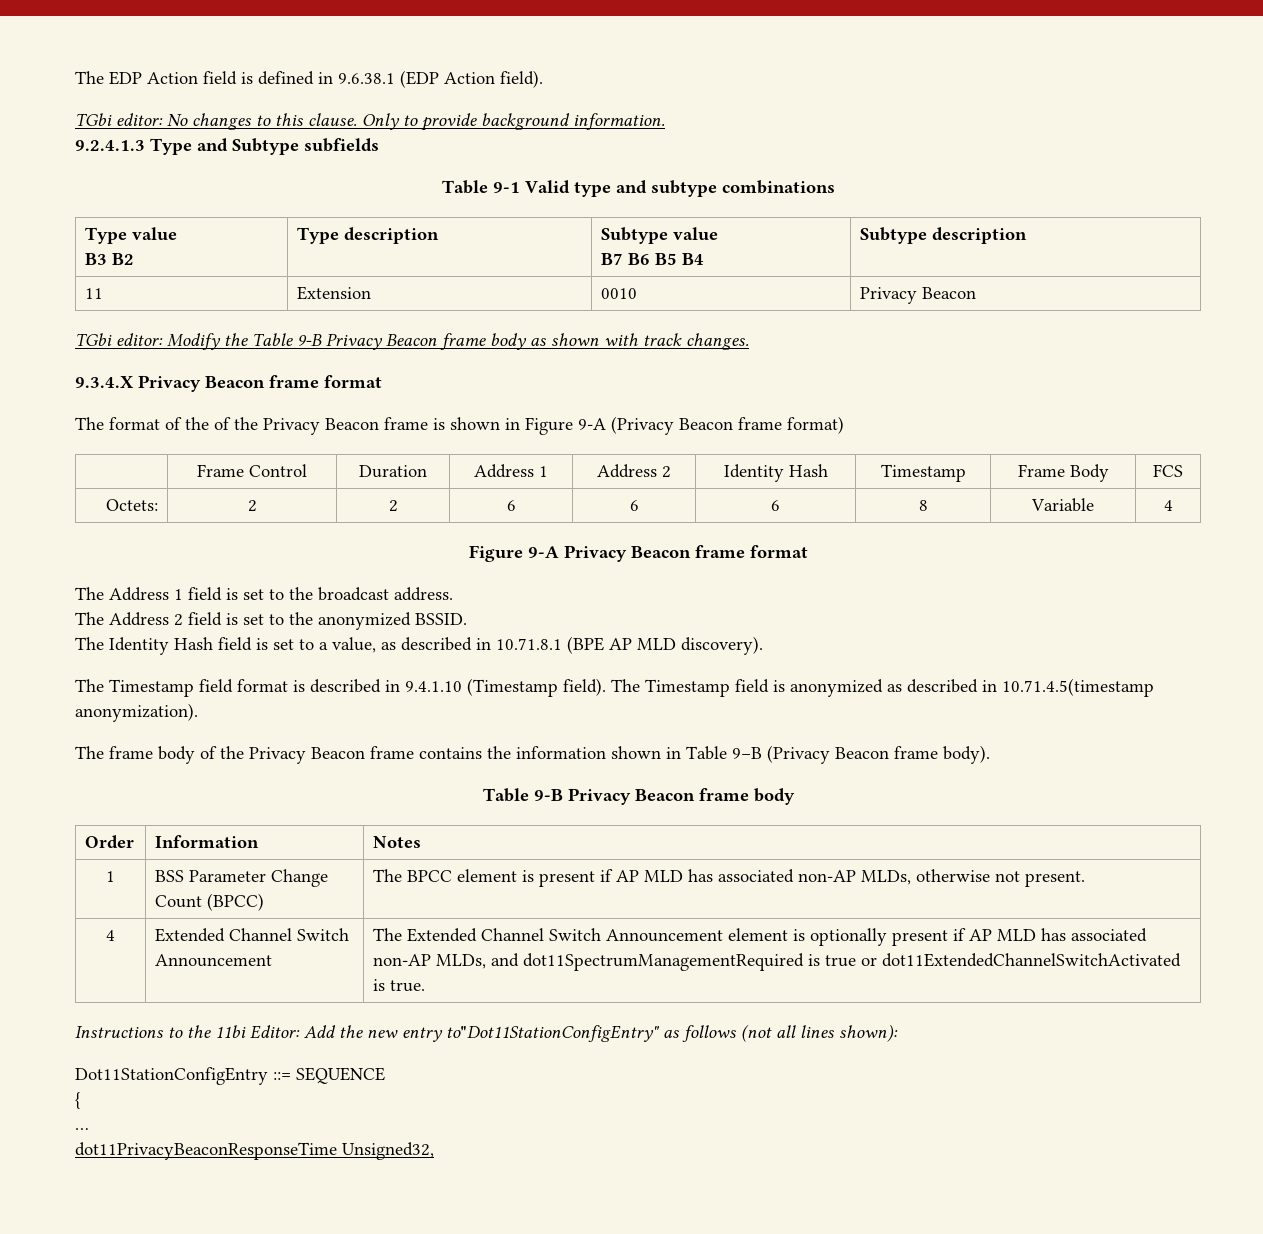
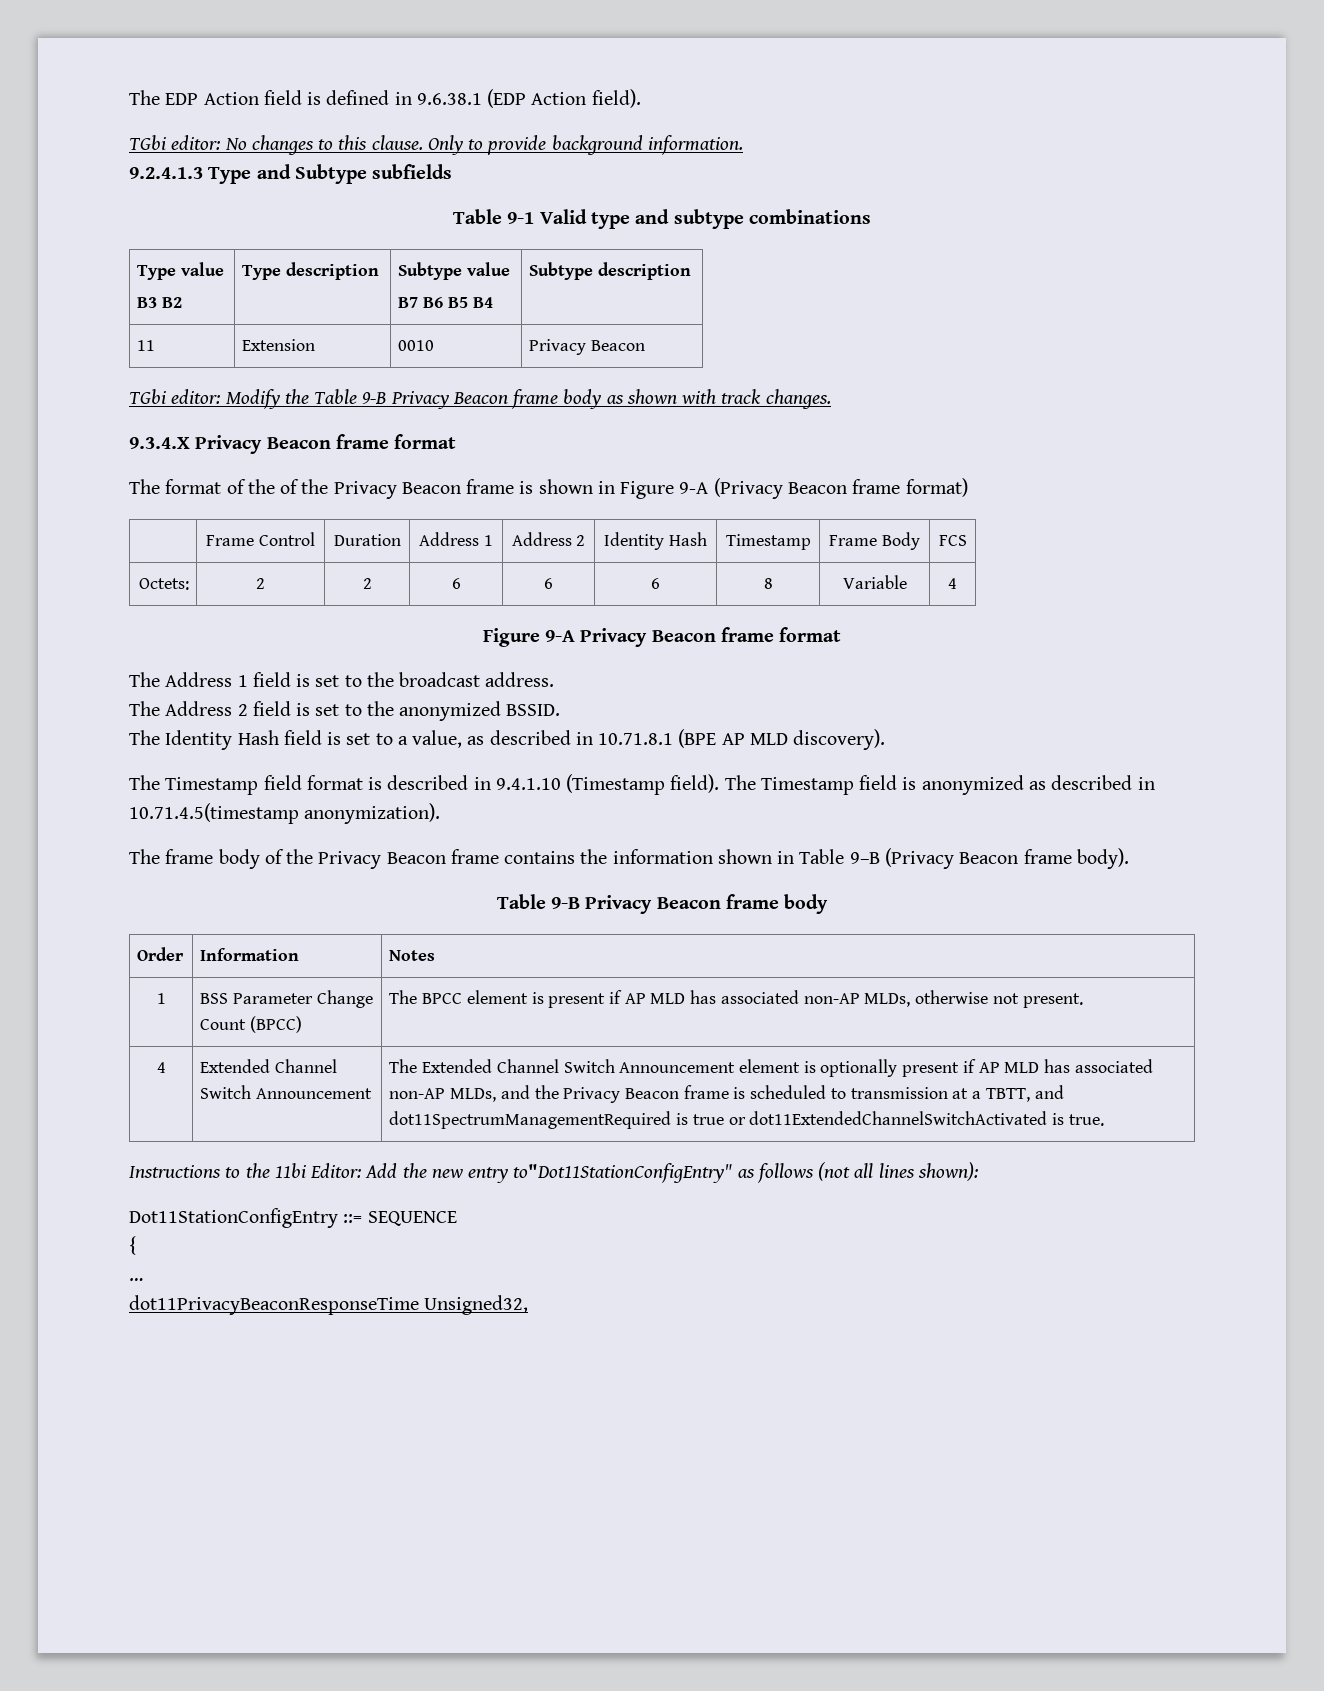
- The Extended Channel Switch Announcement element is optionally present if AP MLD has associated non-AP MLDs, and dot11SpectrumManagementRequired is true or dot11ExtendedChannelSwitchActivated is true.
+ The Extended Channel Switch Announcement element is optionally present if AP MLD has associated non-AP MLDs, and the Privacy Beacon frame is scheduled to transmission at a TBTT, and dot11SpectrumManagementRequired is true or dot11ExtendedChannelSwitchActivated is true.

